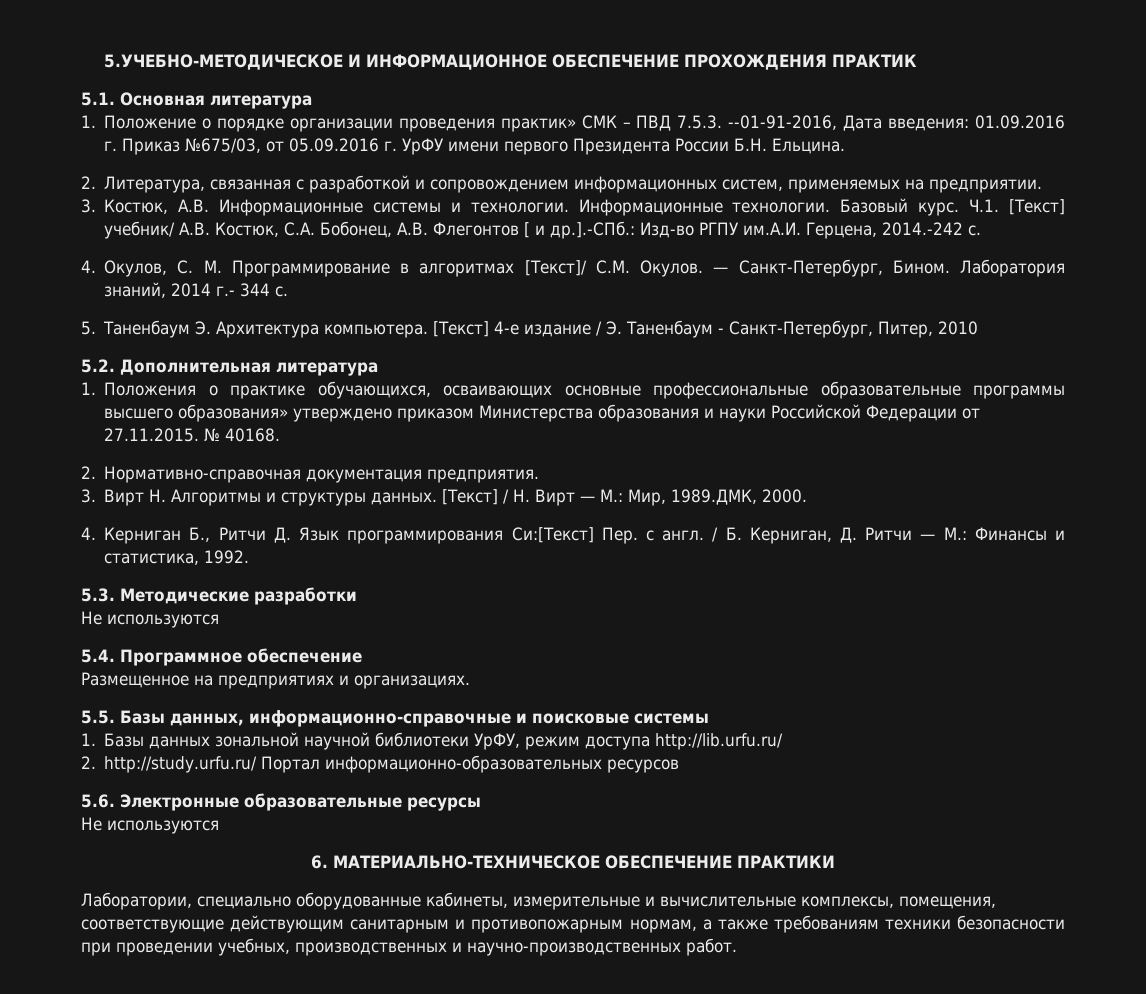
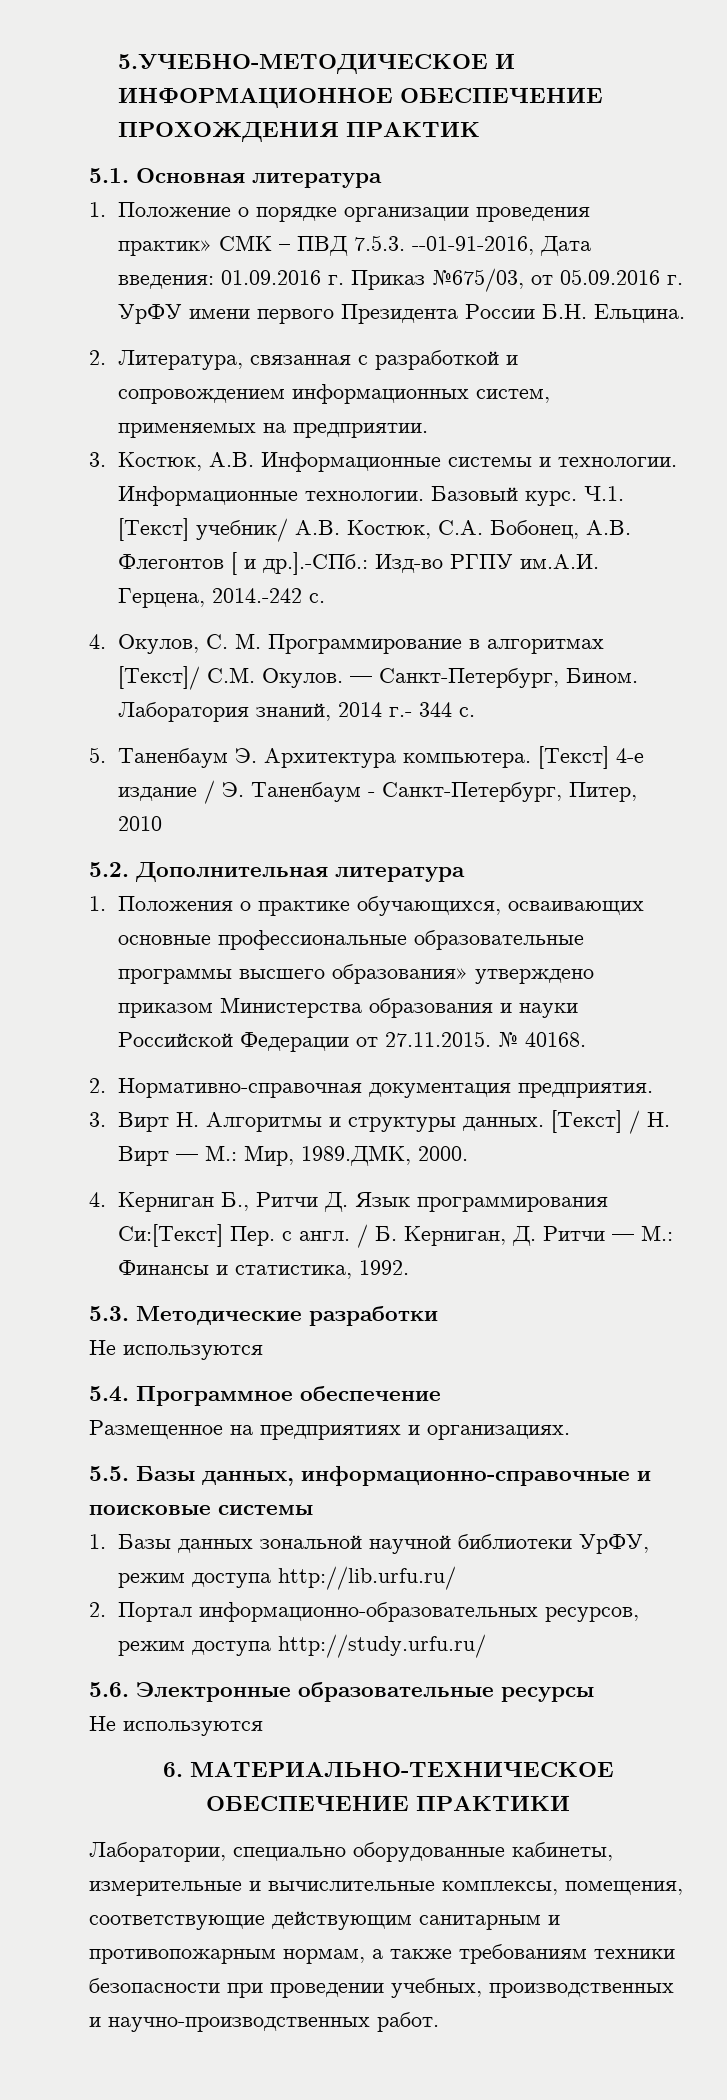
- 2. http://study.urfu.ru/ Портал информационно-образовательных ресурсов
+ 2. Портал информационно-образовательных ресурсов, режим доступа http://study.urfu.ru/

